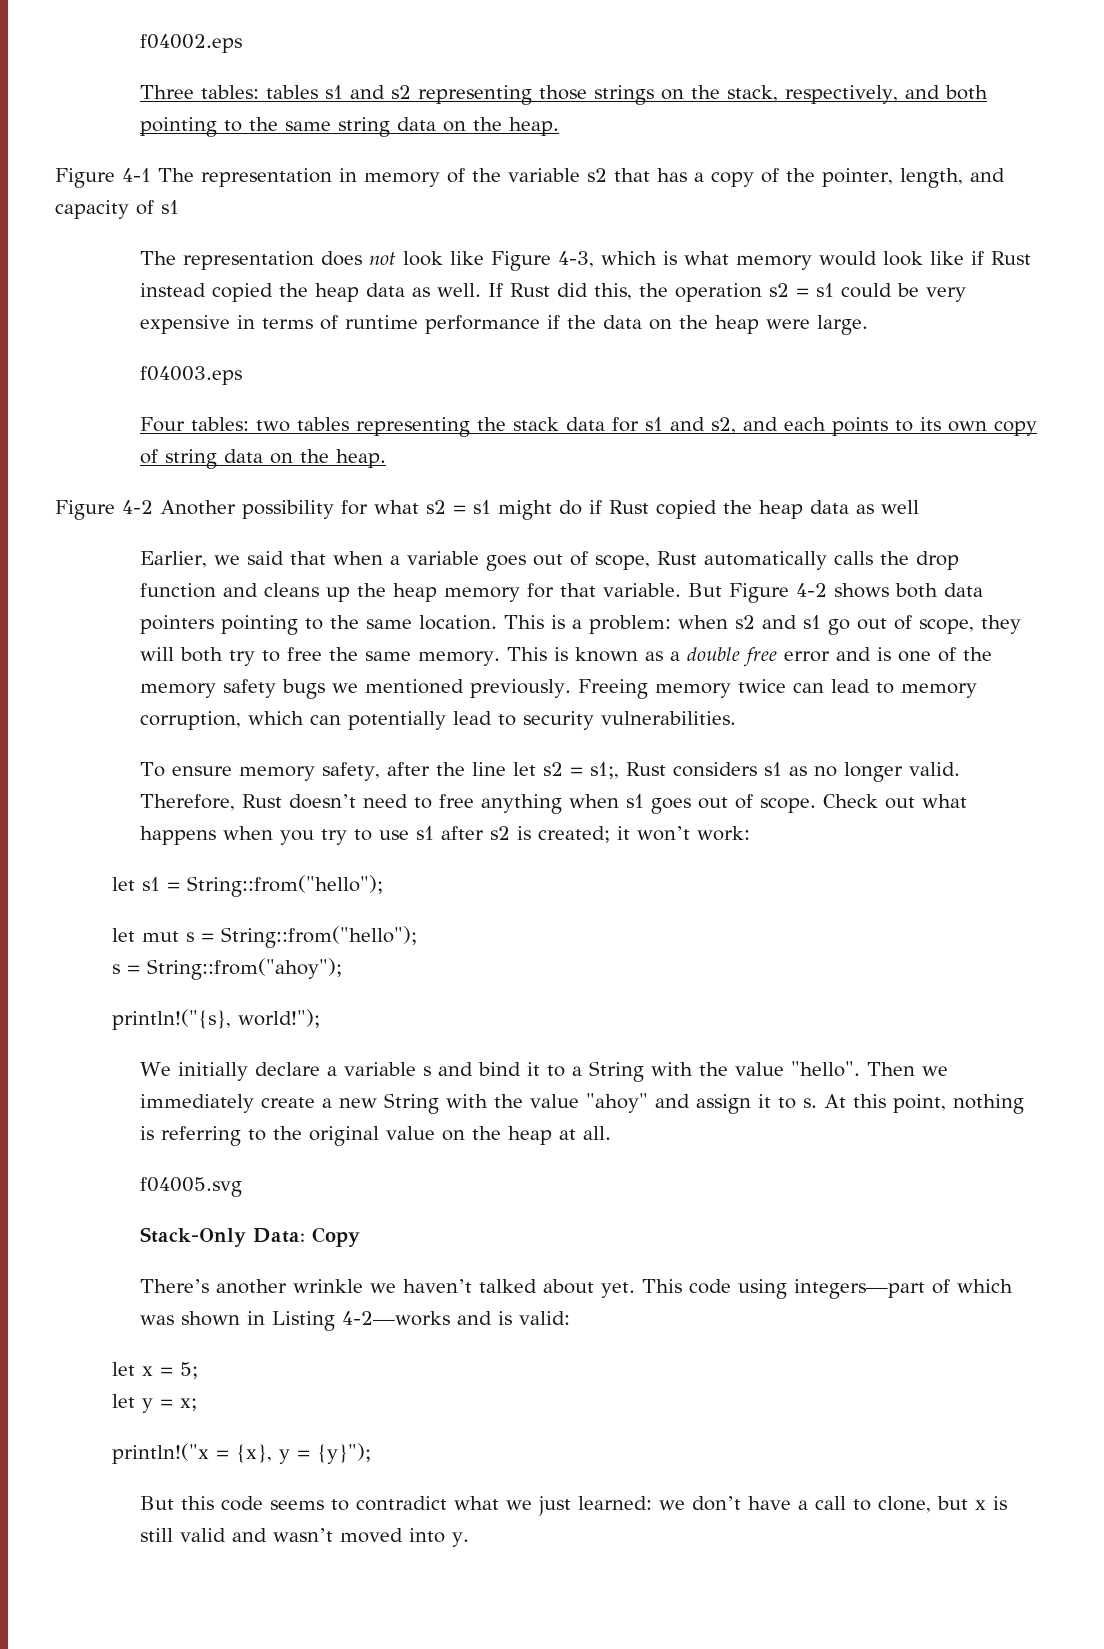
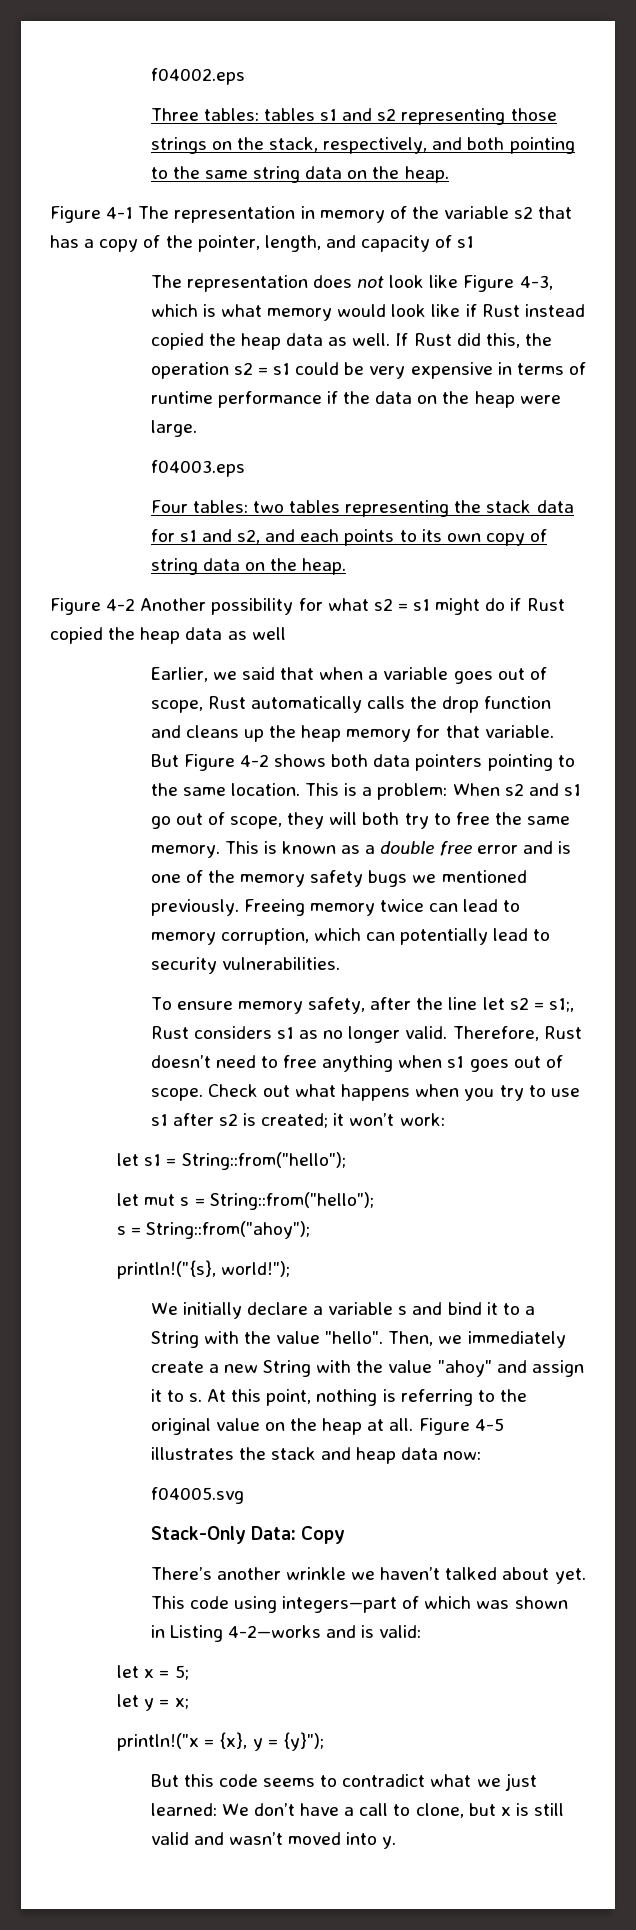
- This is a problem: when s2 and s1 go out of scope, they will both try to free the same memory.
+ This is a problem: When s2 and s1 go out of scope, they will both try to free the same memory.
- Then we immediately create a new String with the value "ahoy" and assign it to s.
+ Then, we immediately create a new String with the value "ahoy" and assign it to s.
+ Figure 4-5 illustrates the stack and heap data now:
- But this code seems to contradict what we just learned: we don’t have a call to clone, but x is still valid and wasn’t moved into y.
+ But this code seems to contradict what we just learned: We don’t have a call to clone, but x is still valid and wasn’t moved into y.

